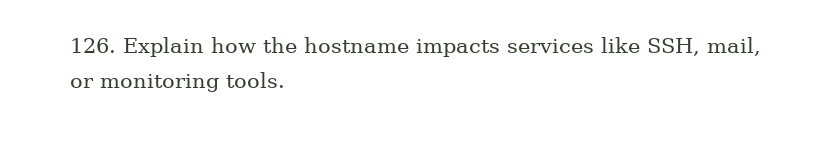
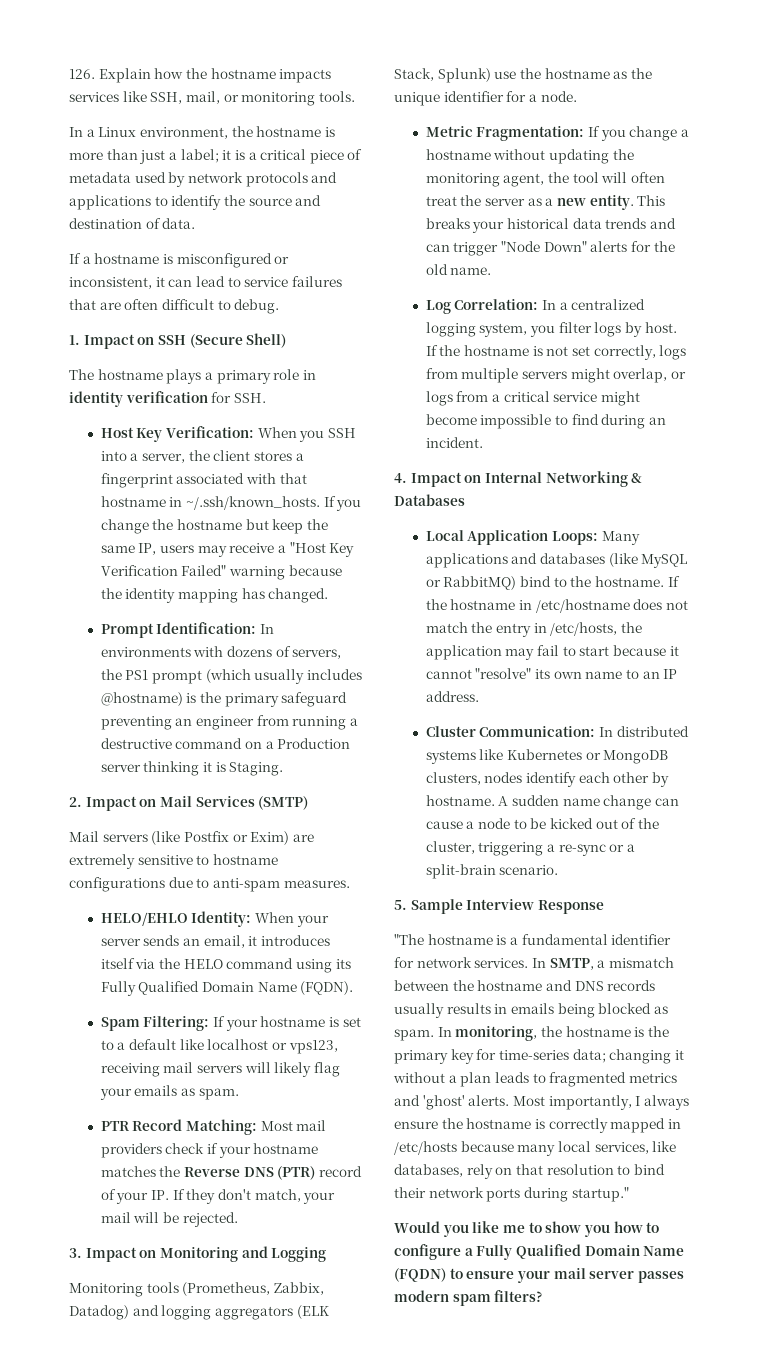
+ In a Linux environment, the hostname is more than just a label; it is a critical piece of metadata used by network protocols and applications to identify the source and destination of data.
+ If a hostname is misconfigured or inconsistent, it can lead to service failures that are often difficult to debug.
+ 1. Impact on SSH (Secure Shell)
+ The hostname plays a primary role in identity verification for SSH.
+ Host Key Verification: When you SSH into a server, the client stores a fingerprint associated with that hostname in ~/.ssh/known_hosts. If you change the hostname but keep the same IP, users may receive a "Host Key Verification Failed" warning because the identity mapping has changed.
+ Prompt Identification: In environments with dozens of servers, the PS1 prompt (which usually includes @hostname) is the primary safeguard preventing an engineer from running a destructive command on a Production server thinking it is Staging.
+ 2. Impact on Mail Services (SMTP)
+ Mail servers (like Postfix or Exim) are extremely sensitive to hostname configurations due to anti-spam measures.
+ HELO/EHLO Identity: When your server sends an email, it introduces itself via the HELO command using its Fully Qualified Domain Name (FQDN).
+ Spam Filtering: If your hostname is set to a default like localhost or vps123, receiving mail servers will likely flag your emails as spam.
+ PTR Record Matching: Most mail providers check if your hostname matches the Reverse DNS (PTR) record of your IP. If they don't match, your mail will be rejected.
+ 3. Impact on Monitoring and Logging
+ Monitoring tools (Prometheus, Zabbix, Datadog) and logging aggregators (ELK Stack, Splunk) use the hostname as the unique identifier for a node.
+ Metric Fragmentation: If you change a hostname without updating the monitoring agent, the tool will often treat the server as a new entity. This breaks your historical data trends and can trigger "Node Down" alerts for the old name.
+ Log Correlation: In a centralized logging system, you filter logs by host. If the hostname is not set correctly, logs from multiple servers might overlap, or logs from a critical service might become impossible to find during an incident.
+ 4. Impact on Internal Networking & Databases
+ Local Application Loops: Many applications and databases (like MySQL or RabbitMQ) bind to the hostname. If the hostname in /etc/hostname does not match the entry in /etc/hosts, the application may fail to start because it cannot "resolve" its own name to an IP address.
+ Cluster Communication: In distributed systems like Kubernetes or MongoDB clusters, nodes identify each other by hostname. A sudden name change can cause a node to be kicked out of the cluster, triggering a re-sync or a split-brain scenario.
+ 5. Sample Interview Response
+ "The hostname is a fundamental identifier for network services. In SMTP, a mismatch between the hostname and DNS records usually results in emails being blocked as spam. In monitoring, the hostname is the primary key for time-series data; changing it without a plan leads to fragmented metrics and 'ghost' alerts. Most importantly, I always ensure the hostname is correctly mapped in /etc/hosts because many local services, like databases, rely on that resolution to bind their network ports during startup."
+ Would you like me to show you how to configure a Fully Qualified Domain Name (FQDN) to ensure your mail server passes modern spam filters?

